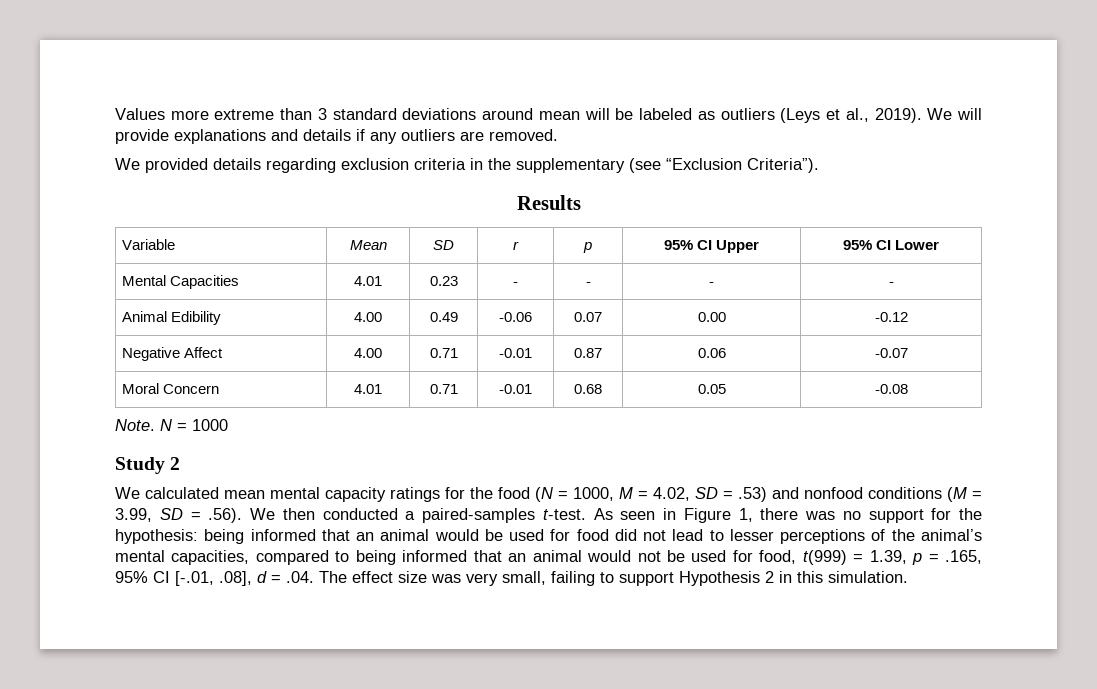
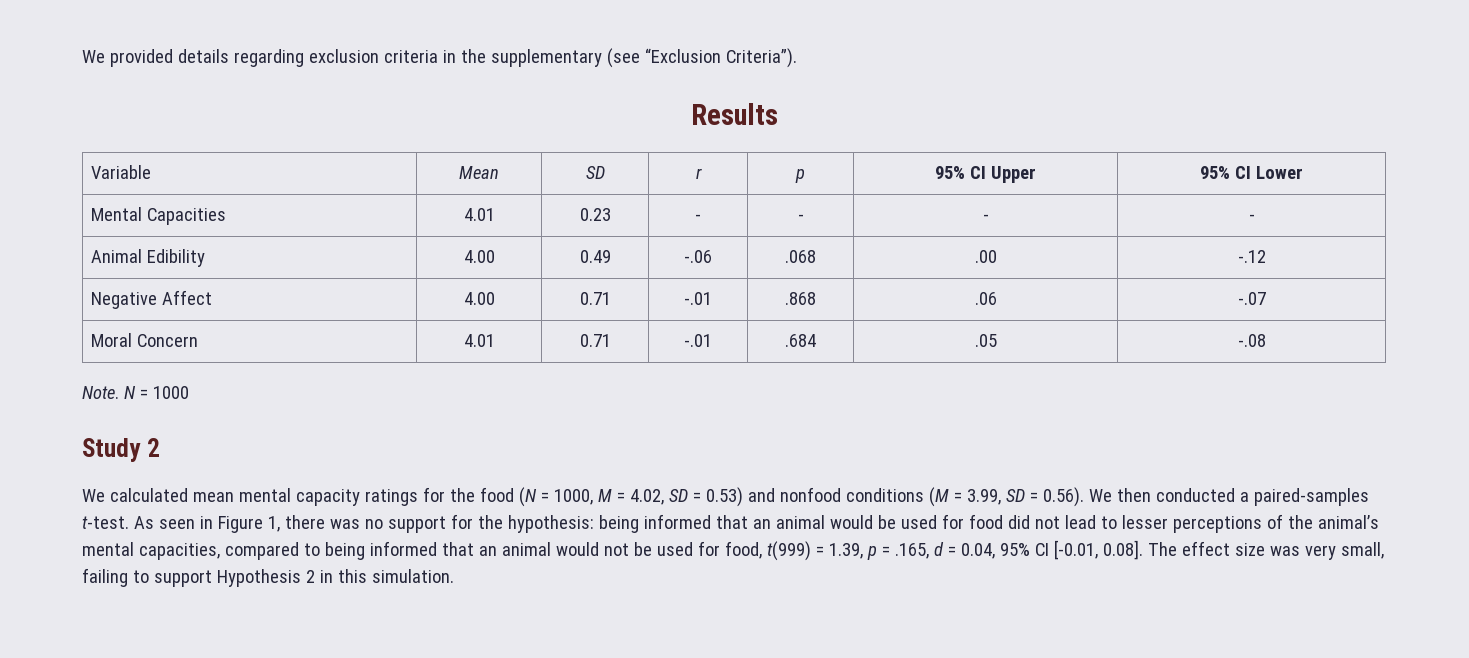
- Values more extreme than 3 standard deviations around mean will be labeled as outliers (Leys et al., 2019). We will provide explanations and details if any outliers are removed.
- Animal Edibility | 4.00 | 0.49 | -0.06 | 0.07 | 0.00 | -0.12
+ Animal Edibility | 4.00 | 0.49 | -.06 | .068 | .00 | -.12
- Negative Affect | 4.00 | 0.71 | -0.01 | 0.87 | 0.06 | -0.07
+ Negative Affect | 4.00 | 0.71 | -.01 | .868 | .06 | -.07
- Moral Concern | 4.01 | 0.71 | -0.01 | 0.68 | 0.05 | -0.08
+ Moral Concern | 4.01 | 0.71 | -.01 | .684 | .05 | -.08
- We calculated mean mental capacity ratings for the food (N = 1000, M = 4.02, SD = .53) and nonfood conditions (M = 3.99, SD = .56). We then conducted a paired-samples t-test.
+ We calculated mean mental capacity ratings for the food (N = 1000, M = 4.02, SD = 0.53) and nonfood conditions (M = 3.99, SD = 0.56). We then conducted a paired-samples t-test.
- being informed that an animal would be used for food did not lead to lesser perceptions of the animal’s mental capacities, compared to being informed that an animal would not be used for food, t(999) = 1.39, p = .165, 95% CI [-.01, .08], d = .04. The effect size was very small, failing to support Hypothesis 2 in this simulation.
+ being informed that an animal would be used for food did not lead to lesser perceptions of the animal’s mental capacities, compared to being informed that an animal would not be used for food, t(999) = 1.39, p = .165, d = 0.04, 95% CI [-0.01, 0.08]. The effect size was very small, failing to support Hypothesis 2 in this simulation.

